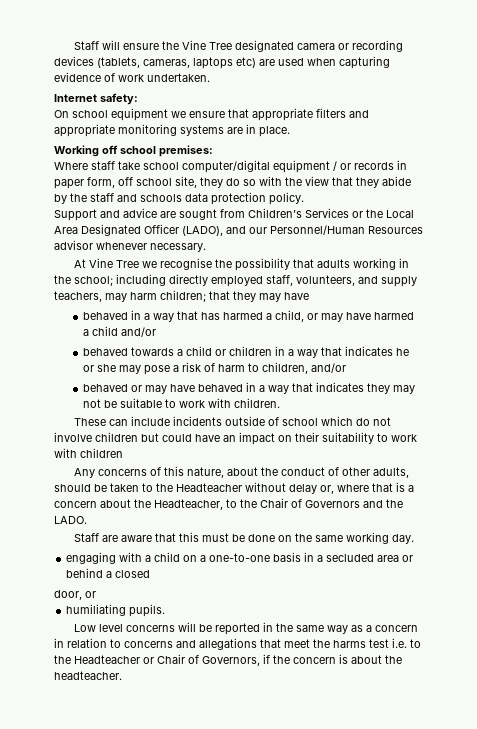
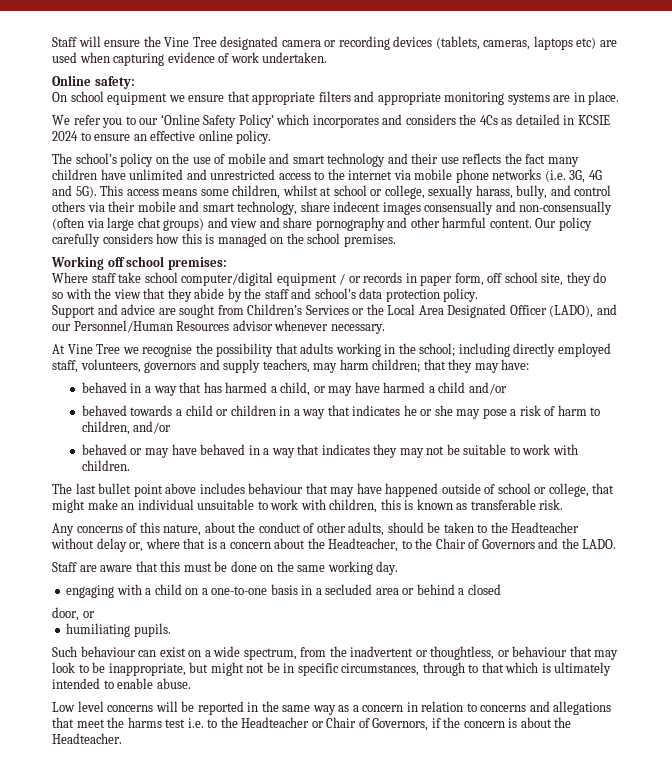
- Internet safety:
+ Online safety:
+ We refer you to our ‘Online Safety Policy’ which incorporates and considers the 4Cs as detailed in KCSIE 2024 to ensure an effective online policy.
+ The school’s policy on the use of mobile and smart technology and their use reflects the fact many children have unlimited and unrestricted access to the internet via mobile phone networks (i.e. 3G, 4G and 5G). This access means some children, whilst at school or college, sexually harass, bully, and control others via their mobile and smart technology, share indecent images consensually and non-consensually (often via large chat groups) and view and share pornography and other harmful content. Our policy carefully considers how this is managed on the school premises.
- Where staff take school computer/digital equipment / or records in paper form, off school site, they do so with the view that they abide by the staff and schools data protection policy.
+ Where staff take school computer/digital equipment / or records in paper form, off school site, they do so with the view that they abide by the staff and school’s data protection policy.
- At Vine Tree we recognise the possibility that adults working in the school; including directly employed staff, volunteers, and supply teachers, may harm children; that they may have
+ At Vine Tree we recognise the possibility that adults working in the school; including directly employed staff, volunteers, governors and supply teachers, may harm children; that they may have:
- These can include incidents outside of school which do not involve children but could have an impact on their suitability to work with children
+ The last bullet point above includes behaviour that may have happened outside of school or college, that might make an individual unsuitable to work with children, this is known as transferable risk.
+ Such behaviour can exist on a wide spectrum, from the inadvertent or thoughtless, or behaviour that may look to be inappropriate, but might not be in specific circumstances, through to that which is ultimately intended to enable abuse.
- Low level concerns will be reported in the same way as a concern in relation to concerns and allegations that meet the harms test i.e. to the Headteacher or Chair of Governors, if the concern is about the headteacher.
+ Low level concerns will be reported in the same way as a concern in relation to concerns and allegations that meet the harms test i.e. to the Headteacher or Chair of Governors, if the concern is about the Headteacher.

